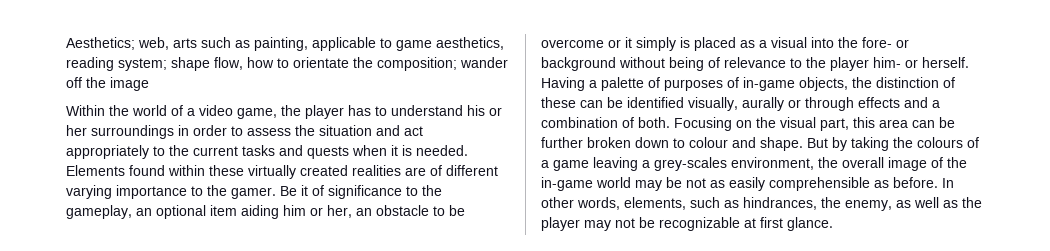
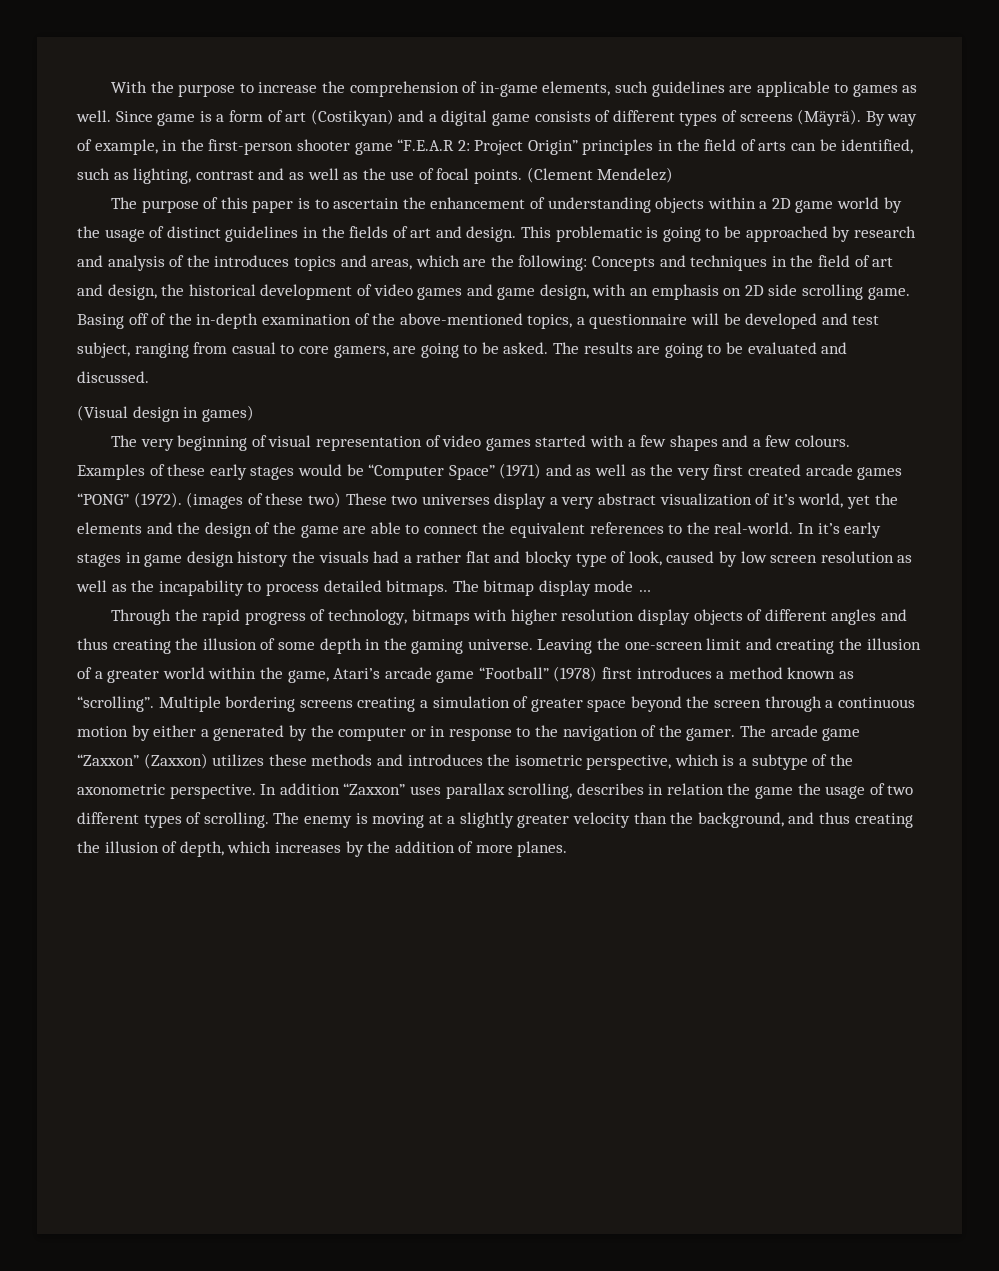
- Aesthetics; web, arts such as painting, applicable to game aesthetics, reading system; shape flow, how to orientate the composition; wander off the image
- Within the world of a video game, the player has to understand his or her surroundings in order to assess the situation and act appropriately to the current tasks and quests when it is needed. Elements found within these virtually created realities are of different varying importance to the gamer. Be it of significance to the gameplay, an optional item aiding him or her, an obstacle to be overcome or it simply is placed as a visual into the fore- or background without being of relevance to the player him- or herself. Having a palette of purposes of in-game objects, the distinction of these can be identified visually, aurally or through effects and a combination of both. Focusing on the visual part, this area can be further broken down to colour and shape. But by taking the colours of a game leaving a grey-scales environment, the overall image of the in-game world may be not as easily comprehensible as before. In other words, elements, such as hindrances, the enemy, as well as the player may not be recognizable at first glance.
+ With the purpose to increase the comprehension of in-game elements, such guidelines are applicable to games as well. Since game is a form of art (Costikyan) and a digital game consists of different types of screens (Mäyrä). By way of example, in the first-person shooter game “F.E.A.R 2: Project Origin” principles in the field of arts can be identified, such as lighting, contrast and as well as the use of focal points. (Clement Mendelez)
+ The purpose of this paper is to ascertain the enhancement of understanding objects within a 2D game world by the usage of distinct guidelines in the fields of art and design. This problematic is going to be approached by research and analysis of the introduces topics and areas, which are the following: Concepts and techniques in the field of art and design, the historical development of video games and game design, with an emphasis on 2D side scrolling game. Basing off of the in-depth examination of the above-mentioned topics, a questionnaire will be developed and test subject, ranging from casual to core gamers, are going to be asked. The results are going to be evaluated and discussed.
+ (Visual design in games)
+ The very beginning of visual representation of video games started with a few shapes and a few colours. Examples of these early stages would be “Computer Space” (1971) and as well as the very first created arcade games “PONG” (1972). (images of these two) These two universes display a very abstract visualization of it’s world, yet the elements and the design of the game are able to connect the equivalent references to the real-world. In it’s early stages in game design history the visuals had a rather flat and blocky type of look, caused by low screen resolution as well as the incapability to process detailed bitmaps. The bitmap display mode …
+ Through the rapid progress of technology, bitmaps with higher resolution display objects of different angles and thus creating the illusion of some depth in the gaming universe. Leaving the one-screen limit and creating the illusion of a greater world within the game, Atari’s arcade game “Football” (1978) first introduces a method known as “scrolling”. Multiple bordering screens creating a simulation of greater space beyond the screen through a continuous motion by either a generated by the computer or in response to the navigation of the gamer. The arcade game “Zaxxon” (Zaxxon) utilizes these methods and introduces the isometric perspective, which is a subtype of the axonometric perspective. In addition “Zaxxon” uses parallax scrolling, describes in relation the game the usage of two different types of scrolling. The enemy is moving at a slightly greater velocity than the background, and thus creating the illusion of depth, which increases by the addition of more planes.

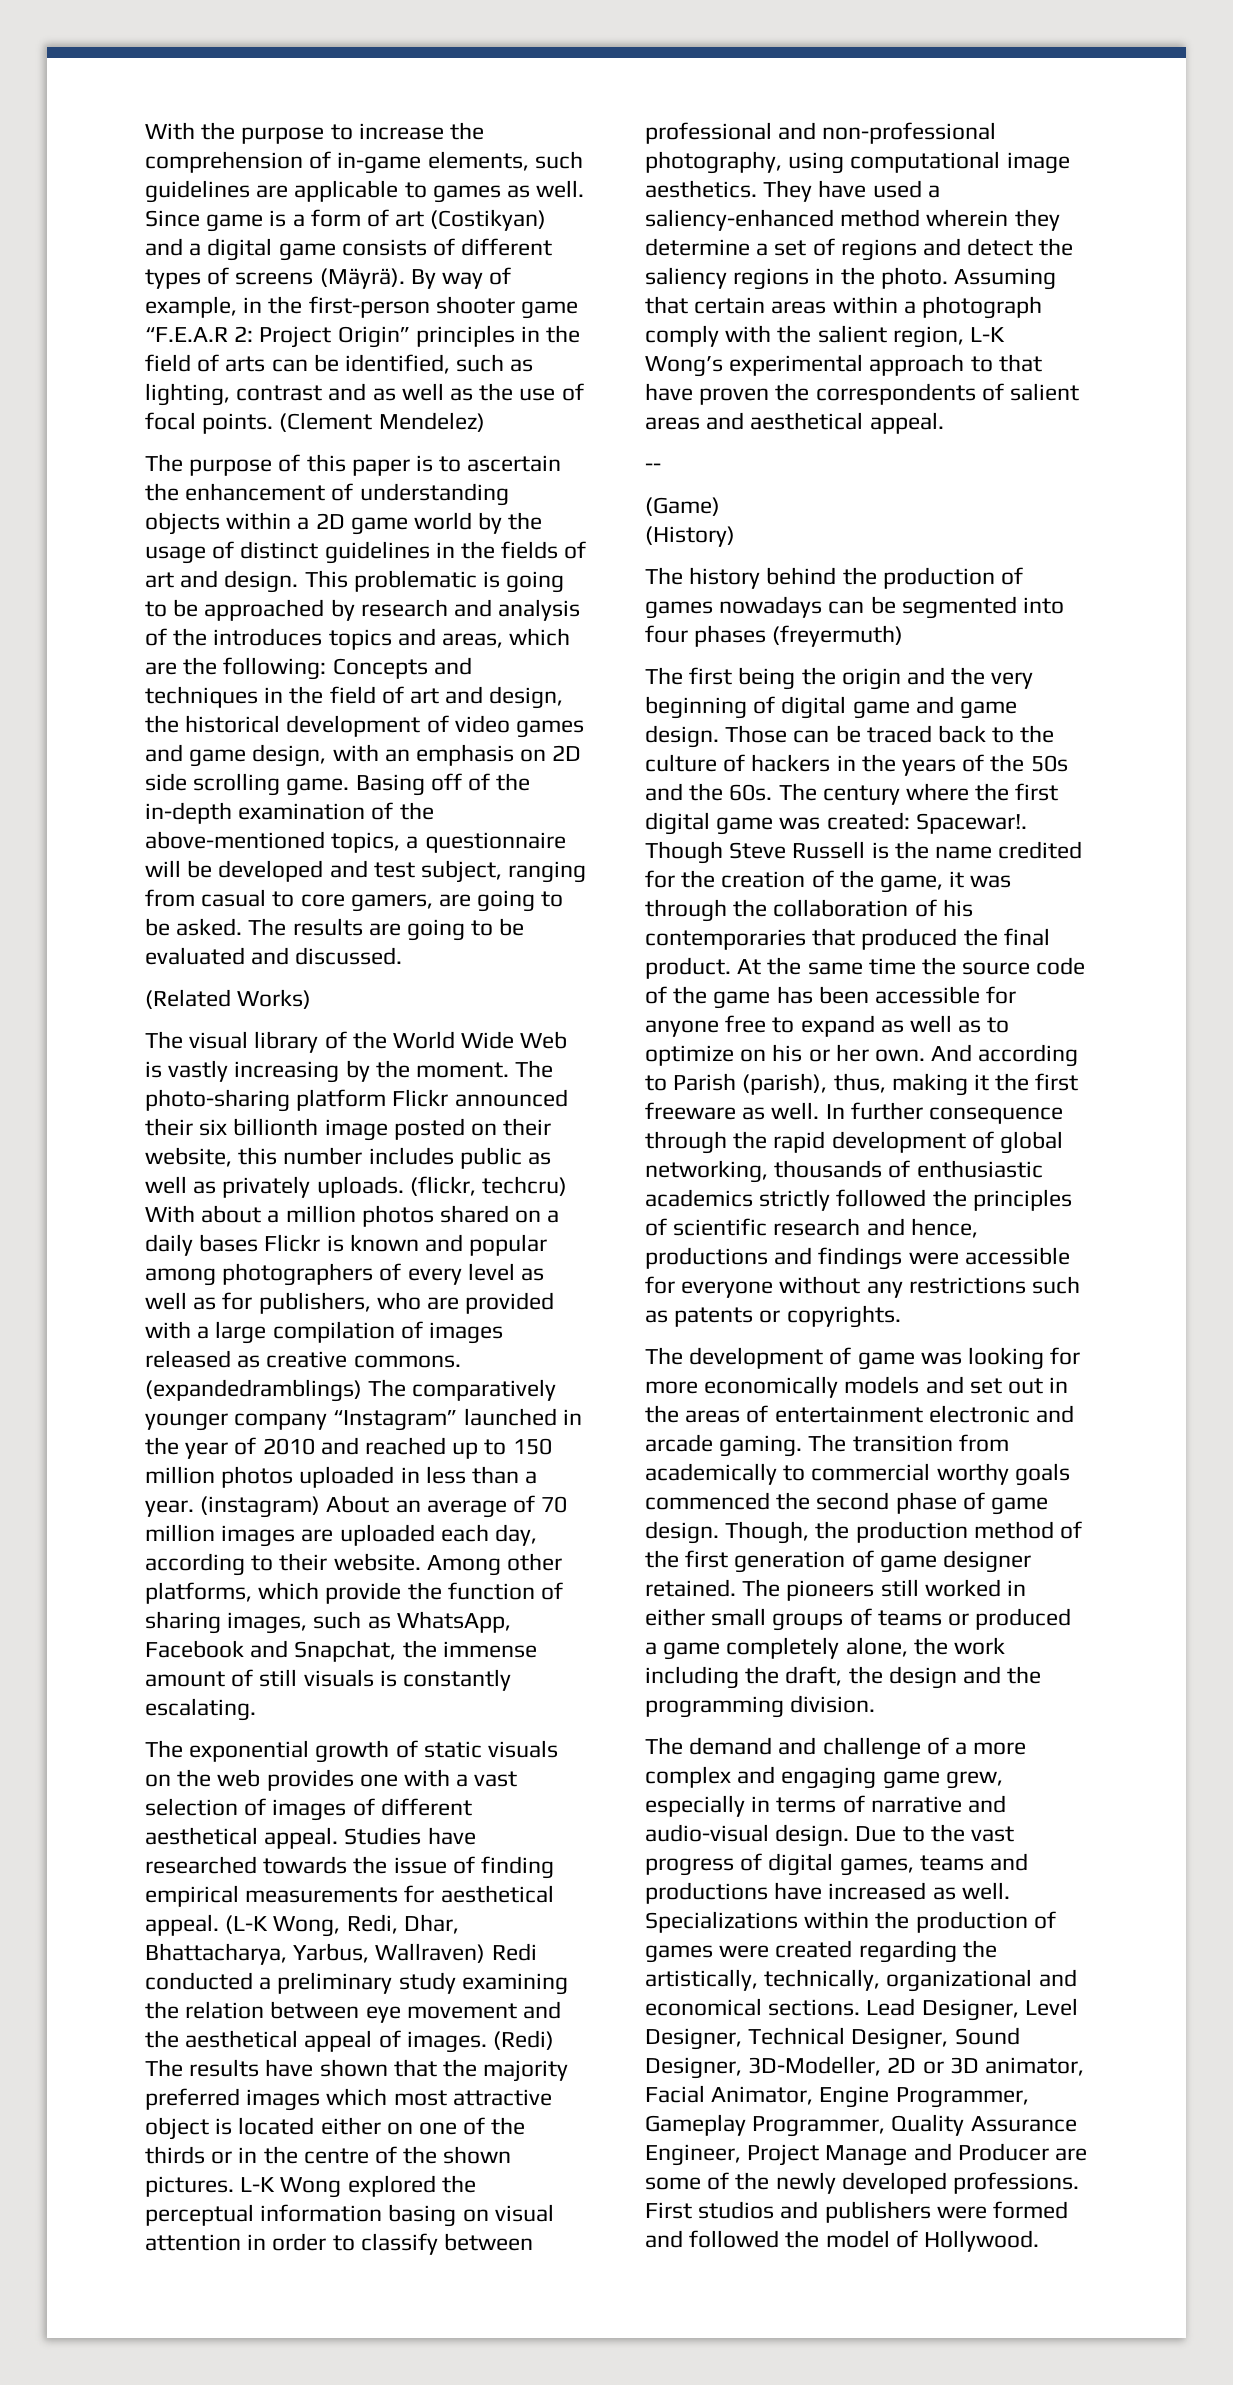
- (Visual design in games)
- The very beginning of visual representation of video games started with a few shapes and a few colours. Examples of these early stages would be “Computer Space” (1971) and as well as the very first created arcade games “PONG” (1972). (images of these two) These two universes display a very abstract visualization of it’s world, yet the elements and the design of the game are able to connect the equivalent references to the real-world. In it’s early stages in game design history the visuals had a rather flat and blocky type of look, caused by low screen resolution as well as the incapability to process detailed bitmaps. The bitmap display mode …
- Through the rapid progress of technology, bitmaps with higher resolution display objects of different angles and thus creating the illusion of some depth in the gaming universe. Leaving the one-screen limit and creating the illusion of a greater world within the game, Atari’s arcade game “Football” (1978) first introduces a method known as “scrolling”. Multiple bordering screens creating a simulation of greater space beyond the screen through a continuous motion by either a generated by the computer or in response to the navigation of the gamer. The arcade game “Zaxxon” (Zaxxon) utilizes these methods and introduces the isometric perspective, which is a subtype of the axonometric perspective. In addition “Zaxxon” uses parallax scrolling, describes in relation the game the usage of two different types of scrolling. The enemy is moving at a slightly greater velocity than the background, and thus creating the illusion of depth, which increases by the addition of more planes.
+ (Related Works)
+ The visual library of the World Wide Web is vastly increasing by the moment. The photo-sharing platform Flickr announced their six billionth image posted on their website, this number includes public as well as privately uploads. (flickr, techcru) With about a million photos shared on a daily bases Flickr is known and popular among photographers of every level as well as for publishers, who are provided with a large compilation of images released as creative commons. (expandedramblings) The comparatively younger company “Instagram” launched in the year of 2010 and reached up to 150 million photos uploaded in less than a year. (instagram) About an average of 70 million images are uploaded each day, according to their website. Among other platforms, which provide the function of sharing images, such as WhatsApp, Facebook and Snapchat, the immense amount of still visuals is constantly escalating.
+ The exponential growth of static visuals on the web provides one with a vast selection of images of different aesthetical appeal. Studies have researched towards the issue of finding empirical measurements for aesthetical appeal. (L-K Wong, Redi, Dhar, Bhattacharya, Yarbus, Wallraven) Redi conducted a preliminary study examining the relation between eye movement and the aesthetical appeal of images. (Redi) The results have shown that the majority preferred images which most attractive object is located either on one of the thirds or in the centre of the shown pictures. L-K Wong explored the perceptual information basing on visual attention in order to classify between professional and non-professional photography, using computational image aesthetics. They have used a saliency-enhanced method wherein they determine a set of regions and detect the saliency regions in the photo. Assuming that certain areas within a photograph comply with the salient region, L-K Wong’s experimental approach to that have proven the correspondents of salient areas and aesthetical appeal.
+ --
+ (Game)
+ (History)
+ The history behind the production of games nowadays can be segmented into four phases (freyermuth)
+ The first being the origin and the very beginning of digital game and game design. Those can be traced back to the culture of hackers in the years of the 50s and the 60s. The century where the first digital game was created: Spacewar!. Though Steve Russell is the name credited for the creation of the game, it was through the collaboration of his contemporaries that produced the final product. At the same time the source code of the game has been accessible for anyone free to expand as well as to optimize on his or her own. And according to Parish (parish), thus, making it the first freeware as well. In further consequence through the rapid development of global networking, thousands of enthusiastic academics strictly followed the principles of scientific research and hence, productions and findings were accessible for everyone without any restrictions such as patents or copyrights.
+ The development of game was looking for more economically models and set out in the areas of entertainment electronic and arcade gaming. The transition from academically to commercial worthy goals commenced the second phase of game design. Though, the production method of the first generation of game designer retained. The pioneers still worked in either small groups of teams or produced a game completely alone, the work including the draft, the design and the programming division.
+ The demand and challenge of a more complex and engaging game grew, especially in terms of narrative and audio-visual design. Due to the vast progress of digital games, teams and productions have increased as well. Specializations within the production of games were created regarding the artistically, technically, organizational and economical sections. Lead Designer, Level Designer, Technical Designer, Sound Designer, 3D-Modeller, 2D or 3D animator, Facial Animator, Engine Programmer, Gameplay Programmer, Quality Assurance Engineer, Project Manage and Producer are some of the newly developed professions. First studios and publishers were formed and followed the model of Hollywood.

